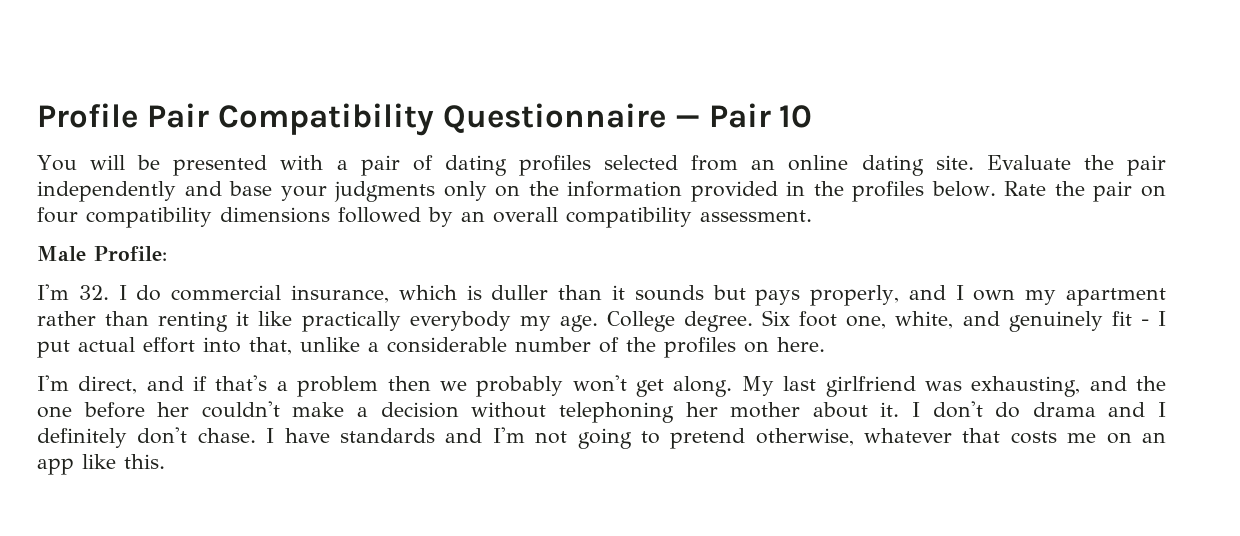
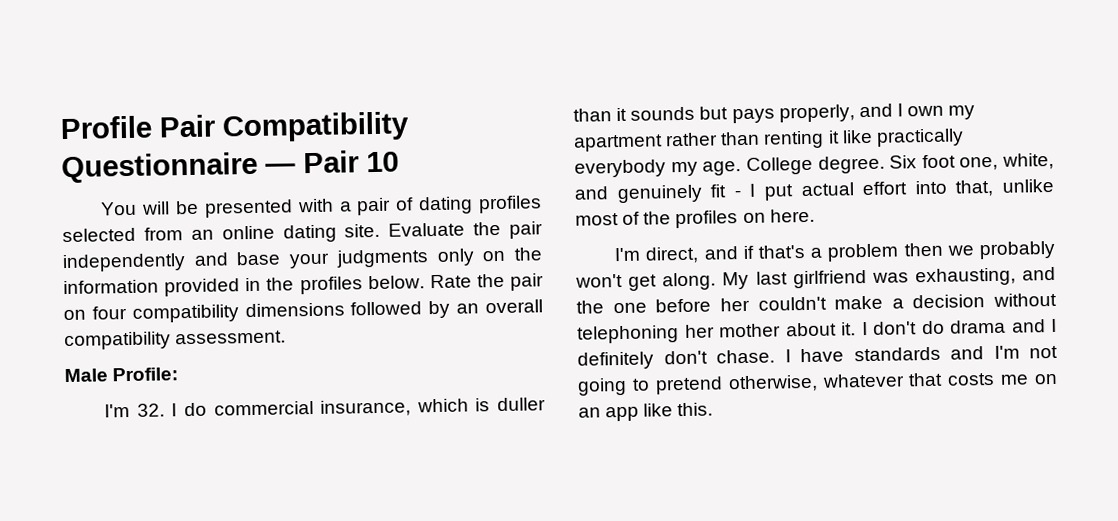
- Six foot one, white, and genuinely fit - I put actual effort into that, unlike a considerable number of the profiles on here.
+ Six foot one, white, and genuinely fit - I put actual effort into that, unlike most of the profiles on here.

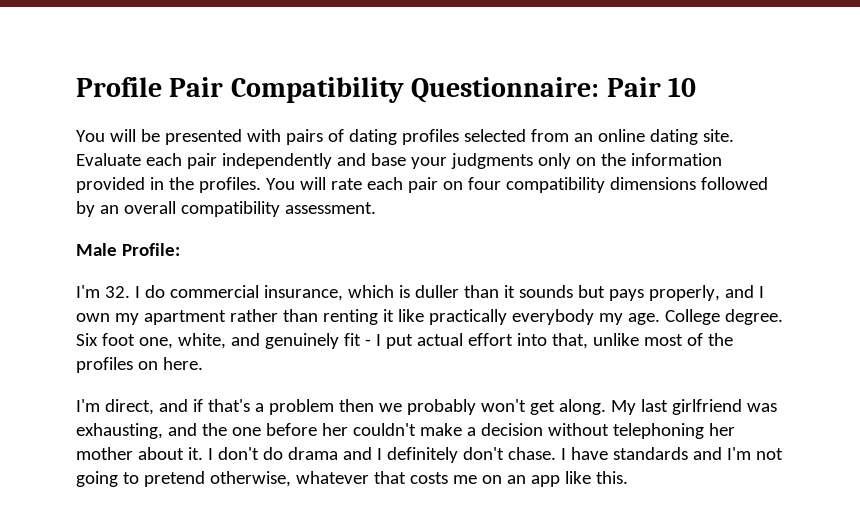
- Profile Pair Compatibility Questionnaire — Pair 10
+ Profile Pair Compatibility Questionnaire: Pair 10
- You will be presented with a pair of dating profiles selected from an online dating site.
+ You will be presented with pairs of dating profiles selected from an online dating site.
- Evaluate the pair independently and base your judgments only on the information provided in the profiles below. Rate the pair on four compatibility dimensions followed by an overall compatibility assessment.
+ Evaluate each pair independently and base your judgments only on the information provided in the profiles. You will rate each pair on four compatibility dimensions followed by an overall compatibility assessment.

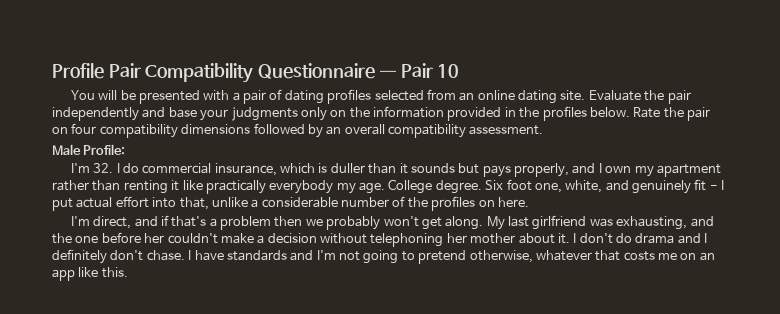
- Profile Pair Compatibility Questionnaire: Pair 10
+ Profile Pair Compatibility Questionnaire — Pair 10
- You will be presented with pairs of dating profiles selected from an online dating site.
+ You will be presented with a pair of dating profiles selected from an online dating site.
- Evaluate each pair independently and base your judgments only on the information provided in the profiles. You will rate each pair on four compatibility dimensions followed by an overall compatibility assessment.
+ Evaluate the pair independently and base your judgments only on the information provided in the profiles below. Rate the pair on four compatibility dimensions followed by an overall compatibility assessment.
- Six foot one, white, and genuinely fit - I put actual effort into that, unlike most of the profiles on here.
+ Six foot one, white, and genuinely fit - I put actual effort into that, unlike a considerable number of the profiles on here.

